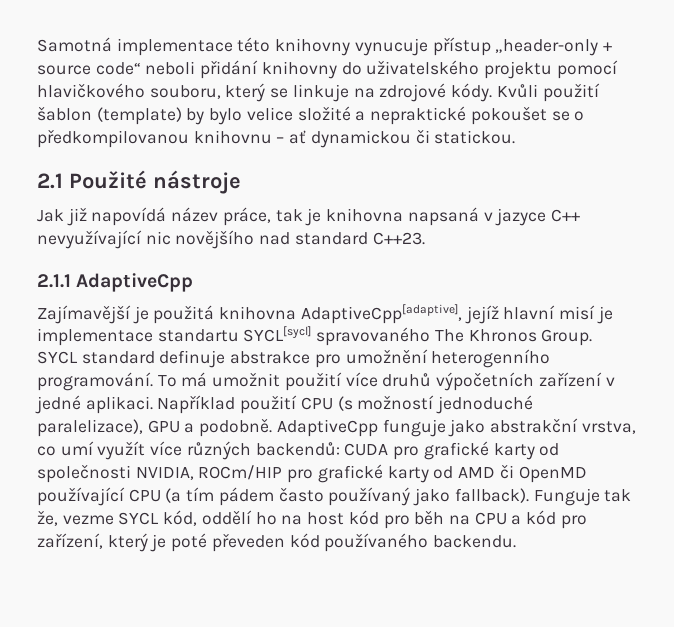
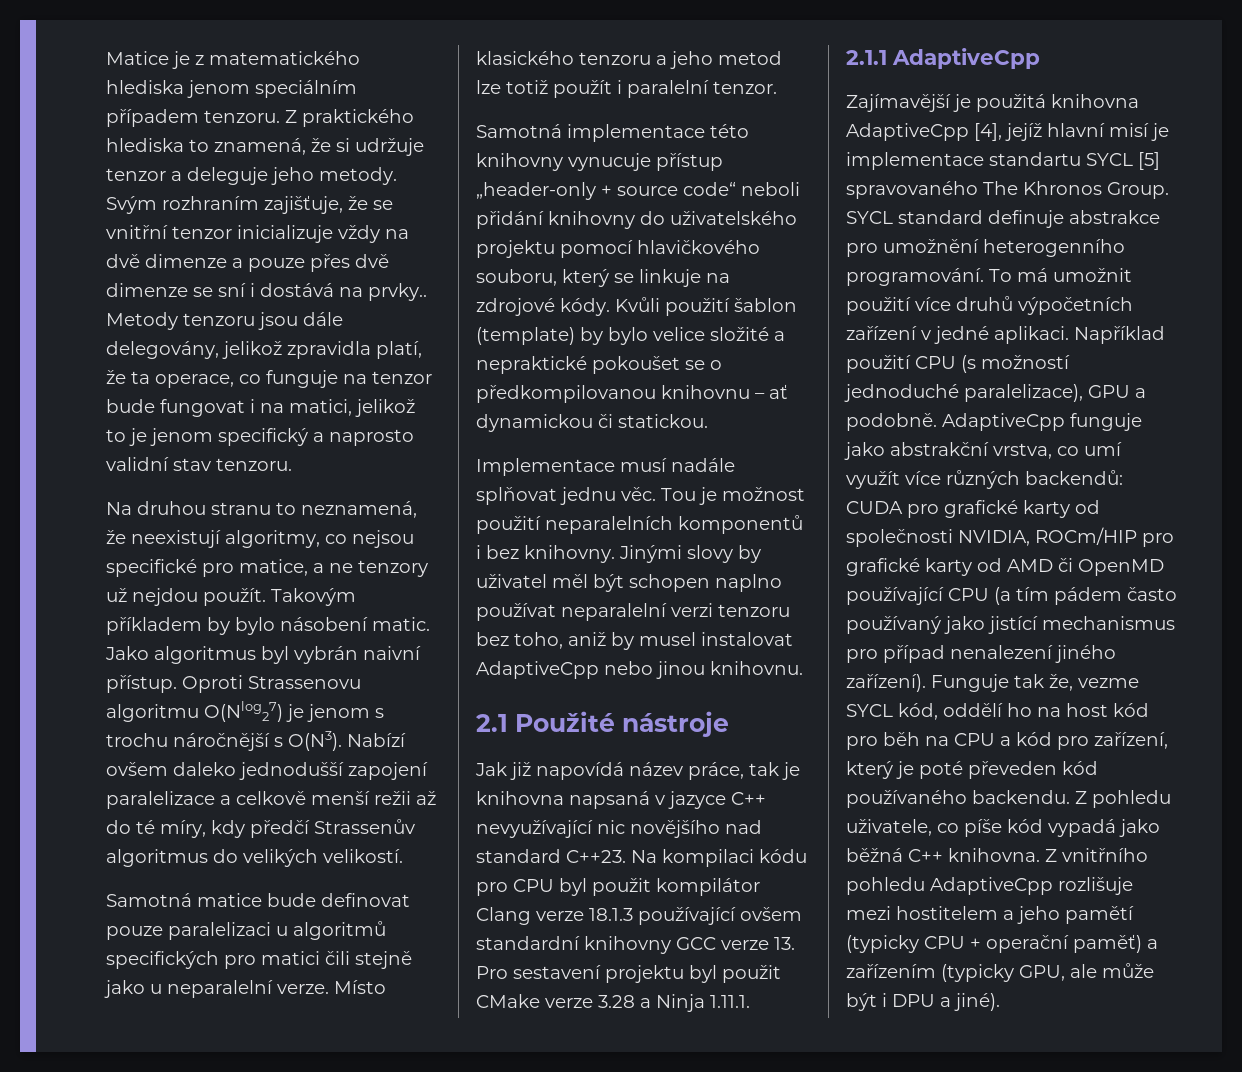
+ Matice je z matematického hlediska jenom speciálním případem tenzoru. Z praktického hlediska to znamená, že si udržuje tenzor a deleguje jeho metody. Svým rozhraním zajišťuje, že se vnitřní tenzor inicializuje vždy na dvě dimenze a pouze přes dvě dimenze se sní i dostává na prvky.. Metody tenzoru jsou dále delegovány, jelikož zpravidla platí, že ta operace, co funguje na tenzor bude fungovat i na matici, jelikož to je jenom specifický a naprosto validní stav tenzoru.
+ Na druhou stranu to neznamená, že neexistují algoritmy, co nejsou specifické pro matice, a ne tenzory už nejdou použít. Takovým příkladem by bylo násobení matic. Jako algoritmus byl vybrán naivní přístup. Oproti Strassenovu algoritmu O(Nlog27) je jenom s trochu náročnější s O(N3). Nabízí ovšem daleko jednodušší zapojení paralelizace a celkově menší režii až do té míry, kdy předčí Strassenův algoritmus do velikých velikostí.
+ Samotná matice bude definovat pouze paralelizaci u algoritmů specifických pro matici čili stejně jako u neparalelní verze. Místo klasického tenzoru a jeho metod lze totiž použít i paralelní tenzor.
+ Implementace musí nadále splňovat jednu věc. Tou je možnost použití neparalelních komponentů i bez knihovny. Jinými slovy by uživatel měl být schopen naplno používat neparalelní verzi tenzoru bez toho, aniž by musel instalovat AdaptiveCpp nebo jinou knihovnu.
+ Na kompilaci kódu pro CPU byl použit kompilátor Clang verze 18.1.3 používající ovšem standardní knihovny GCC verze 13. Pro sestavení projektu byl použit CMake verze 3.28 a Ninja 1.11.1.
- Zajímavější je použitá knihovna AdaptiveCpp[adaptive], jejíž hlavní misí je implementace standartu SYCL[sycl] spravovaného The Khronos Group.
+ Zajímavější je použitá knihovna AdaptiveCpp [4], jejíž hlavní misí je implementace standartu SYCL [5] spravovaného The Khronos Group.
- AdaptiveCpp funguje jako abstrakční vrstva, co umí využít více různých backendů: CUDA pro grafické karty od společnosti NVIDIA, ROCm/HIP pro grafické karty od AMD či OpenMD používající CPU (a tím pádem často používaný jako fallback).
+ AdaptiveCpp funguje jako abstrakční vrstva, co umí využít více různých backendů: CUDA pro grafické karty od společnosti NVIDIA, ROCm/HIP pro grafické karty od AMD či OpenMD používající CPU (a tím pádem často používaný jako jistící mechanismus pro případ nenalezení jiného zařízení).
+ Z pohledu uživatele, co píše kód vypadá jako běžná C++ knihovna. Z vnitřního pohledu AdaptiveCpp rozlišuje mezi hostitelem a jeho pamětí (typicky CPU + operační paměť) a zařízením (typicky GPU, ale může být i DPU a jiné).

